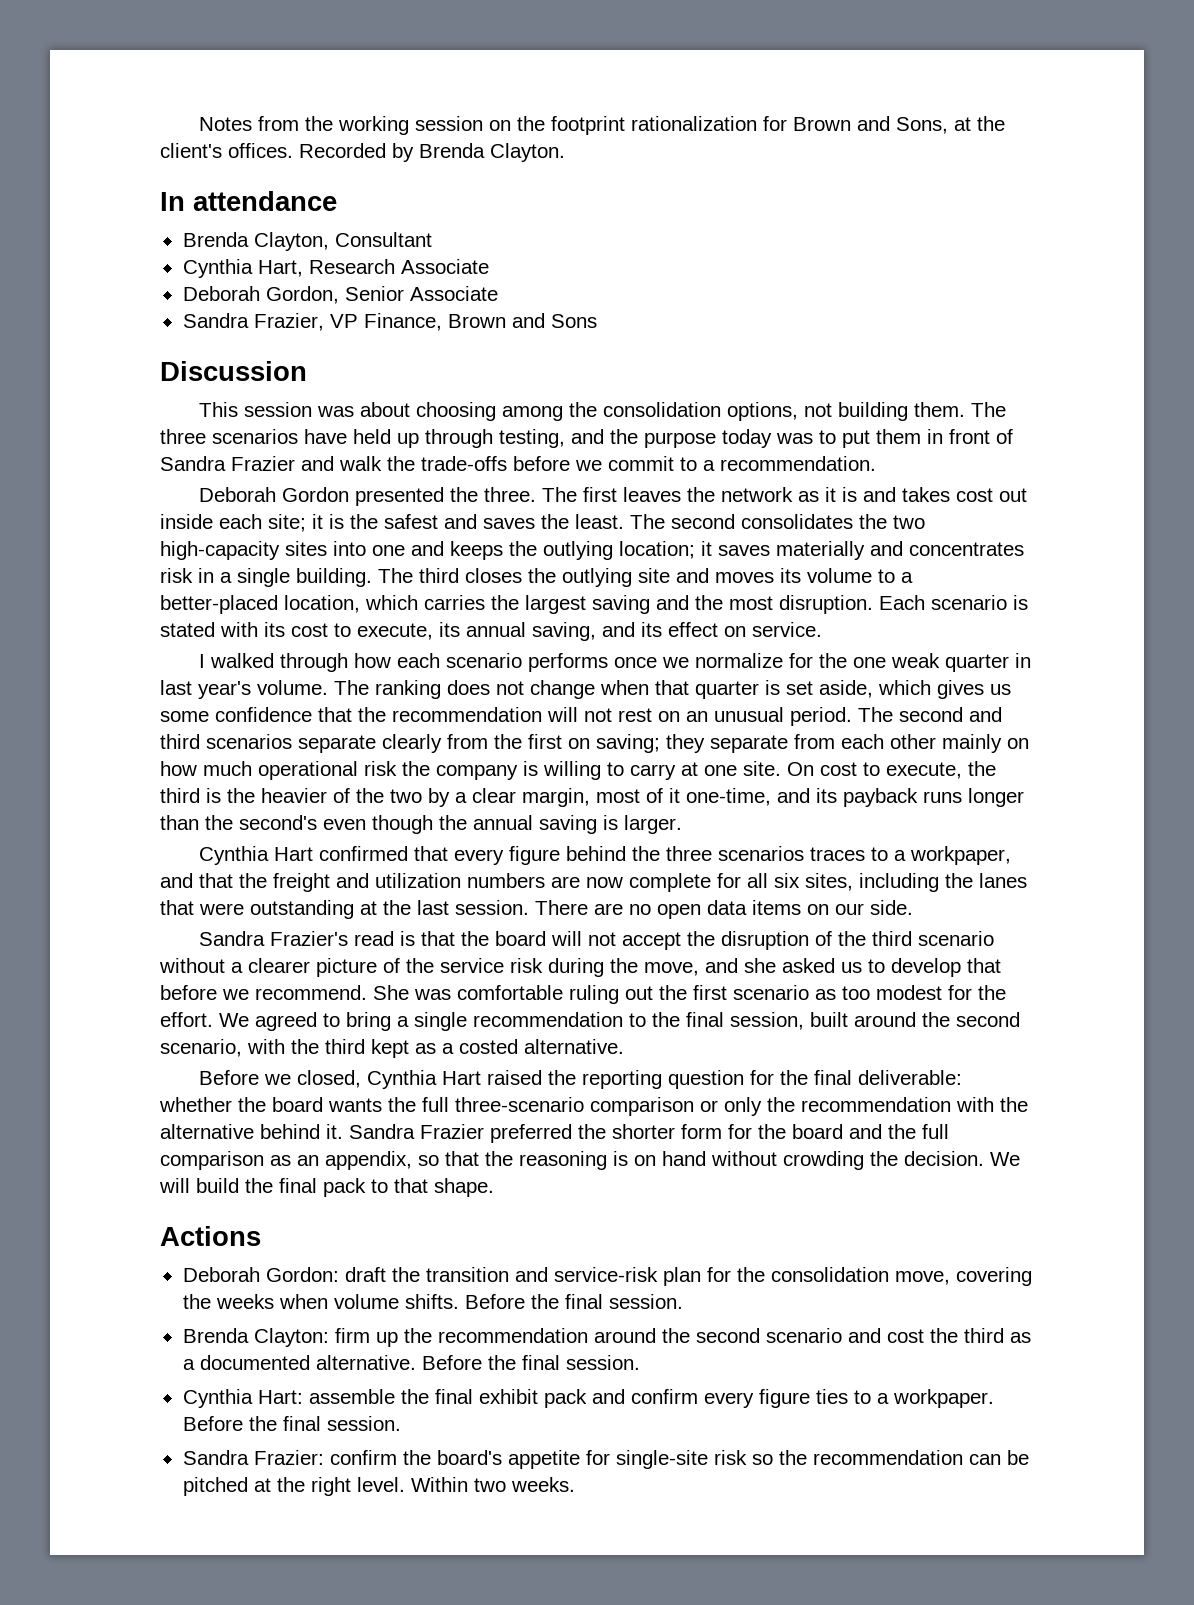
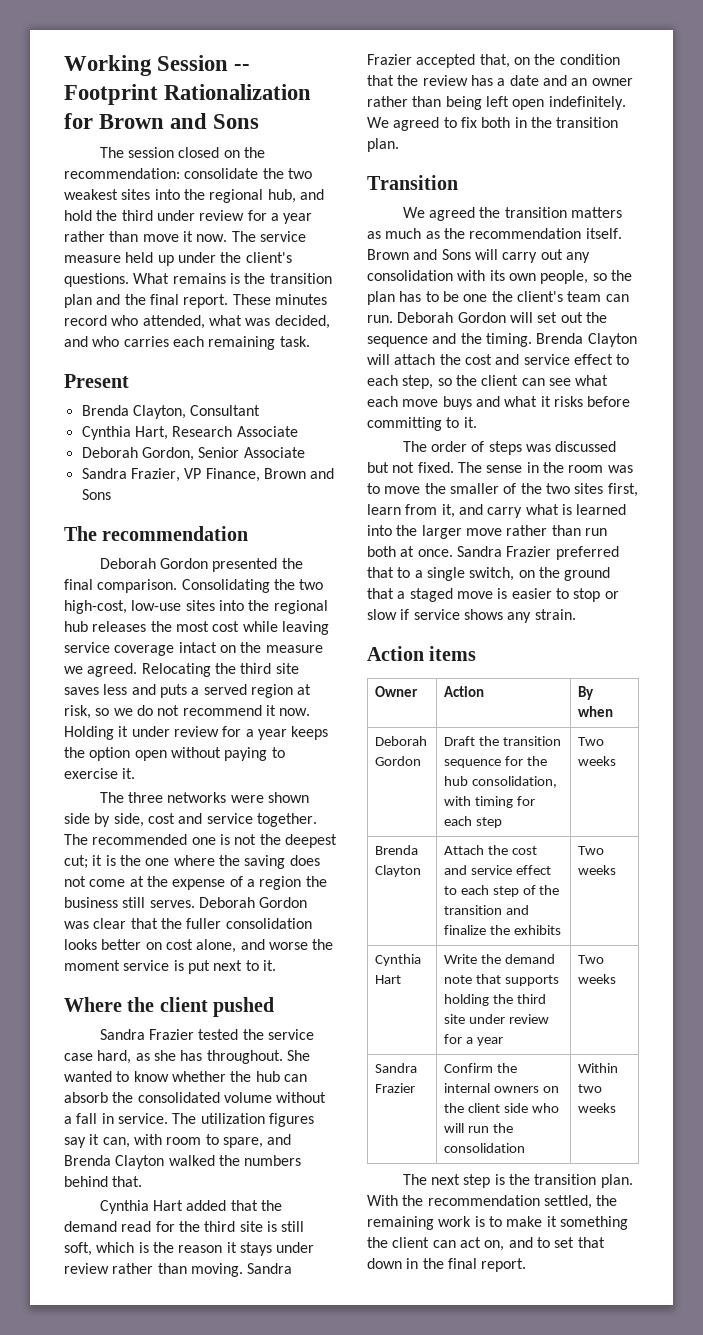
- Notes from the working session on the footprint rationalization for Brown and Sons, at the client's offices. Recorded by Brenda Clayton.
- In attendance
+ Working Session -- Footprint Rationalization for Brown and Sons
+ The session closed on the recommendation: consolidate the two weakest sites into the regional hub, and hold the third under review for a year rather than move it now. The service measure held up under the client's questions. What remains is the transition plan and the final report. These minutes record who attended, what was decided, and who carries each remaining task.
+ Present
- Discussion
- This session was about choosing among the consolidation options, not building them. The three scenarios have held up through testing, and the purpose today was to put them in front of Sandra Frazier and walk the trade-offs before we commit to a recommendation.
- Deborah Gordon presented the three. The first leaves the network as it is and takes cost out inside each site; it is the safest and saves the least. The second consolidates the two high-capacity sites into one and keeps the outlying location; it saves materially and concentrates risk in a single building. The third closes the outlying site and moves its volume to a better-placed location, which carries the largest saving and the most disruption. Each scenario is stated with its cost to execute, its annual saving, and its effect on service.
- I walked through how each scenario performs once we normalize for the one weak quarter in last year's volume. The ranking does not change when that quarter is set aside, which gives us some confidence that the recommendation will not rest on an unusual period. The second and third scenarios separate clearly from the first on saving; they separate from each other mainly on how much operational risk the company is willing to carry at one site. On cost to execute, the third is the heavier of the two by a clear margin, most of it one-time, and its payback runs longer than the second's even though the annual saving is larger.
- Cynthia Hart confirmed that every figure behind the three scenarios traces to a workpaper, and that the freight and utilization numbers are now complete for all six sites, including the lanes that were outstanding at the last session. There are no open data items on our side.
- Sandra Frazier's read is that the board will not accept the disruption of the third scenario without a clearer picture of the service risk during the move, and she asked us to develop that before we recommend. She was comfortable ruling out the first scenario as too modest for the effort. We agreed to bring a single recommendation to the final session, built around the second scenario, with the third kept as a costed alternative.
- Before we closed, Cynthia Hart raised the reporting question for the final deliverable: whether the board wants the full three-scenario comparison or only the recommendation with the alternative behind it. Sandra Frazier preferred the shorter form for the board and the full comparison as an appendix, so that the reasoning is on hand without crowding the decision. We will build the final pack to that shape.
- Actions
- Deborah Gordon: draft the transition and service-risk plan for the consolidation move, covering the weeks when volume shifts. Before the final session.
- Brenda Clayton: firm up the recommendation around the second scenario and cost the third as a documented alternative. Before the final session.
- Cynthia Hart: assemble the final exhibit pack and confirm every figure ties to a workpaper. Before the final session.
- Sandra Frazier: confirm the board's appetite for single-site risk so the recommendation can be pitched at the right level. Within two weeks.
+ The recommendation
+ Deborah Gordon presented the final comparison. Consolidating the two high-cost, low-use sites into the regional hub releases the most cost while leaving service coverage intact on the measure we agreed. Relocating the third site saves less and puts a served region at risk, so we do not recommend it now. Holding it under review for a year keeps the option open without paying to exercise it.
+ The three networks were shown side by side, cost and service together. The recommended one is not the deepest cut; it is the one where the saving does not come at the expense of a region the business still serves. Deborah Gordon was clear that the fuller consolidation looks better on cost alone, and worse the moment service is put next to it.
+ Where the client pushed
+ Sandra Frazier tested the service case hard, as she has throughout. She wanted to know whether the hub can absorb the consolidated volume without a fall in service. The utilization figures say it can, with room to spare, and Brenda Clayton walked the numbers behind that.
+ Cynthia Hart added that the demand read for the third site is still soft, which is the reason it stays under review rather than moving. Sandra Frazier accepted that, on the condition that the review has a date and an owner rather than being left open indefinitely. We agreed to fix both in the transition plan.
+ Transition
+ We agreed the transition matters as much as the recommendation itself. Brown and Sons will carry out any consolidation with its own people, so the plan has to be one the client's team can run. Deborah Gordon will set out the sequence and the timing. Brenda Clayton will attach the cost and service effect to each step, so the client can see what each move buys and what it risks before committing to it.
+ The order of steps was discussed but not fixed. The sense in the room was to move the smaller of the two sites first, learn from it, and carry what is learned into the larger move rather than run both at once. Sandra Frazier preferred that to a single switch, on the ground that a staged move is easier to stop or slow if service shows any strain.
+ Action items
+ Owner | Action | By when
+ Deborah Gordon | Draft the transition sequence for the hub consolidation, with timing for each step | Two weeks
+ Brenda Clayton | Attach the cost and service effect to each step of the transition and finalize the exhibits | Two weeks
+ Cynthia Hart | Write the demand note that supports holding the third site under review for a year | Two weeks
+ Sandra Frazier | Confirm the internal owners on the client side who will run the consolidation | Within two weeks
+ The next step is the transition plan. With the recommendation settled, the remaining work is to make it something the client can act on, and to set that down in the final report.

